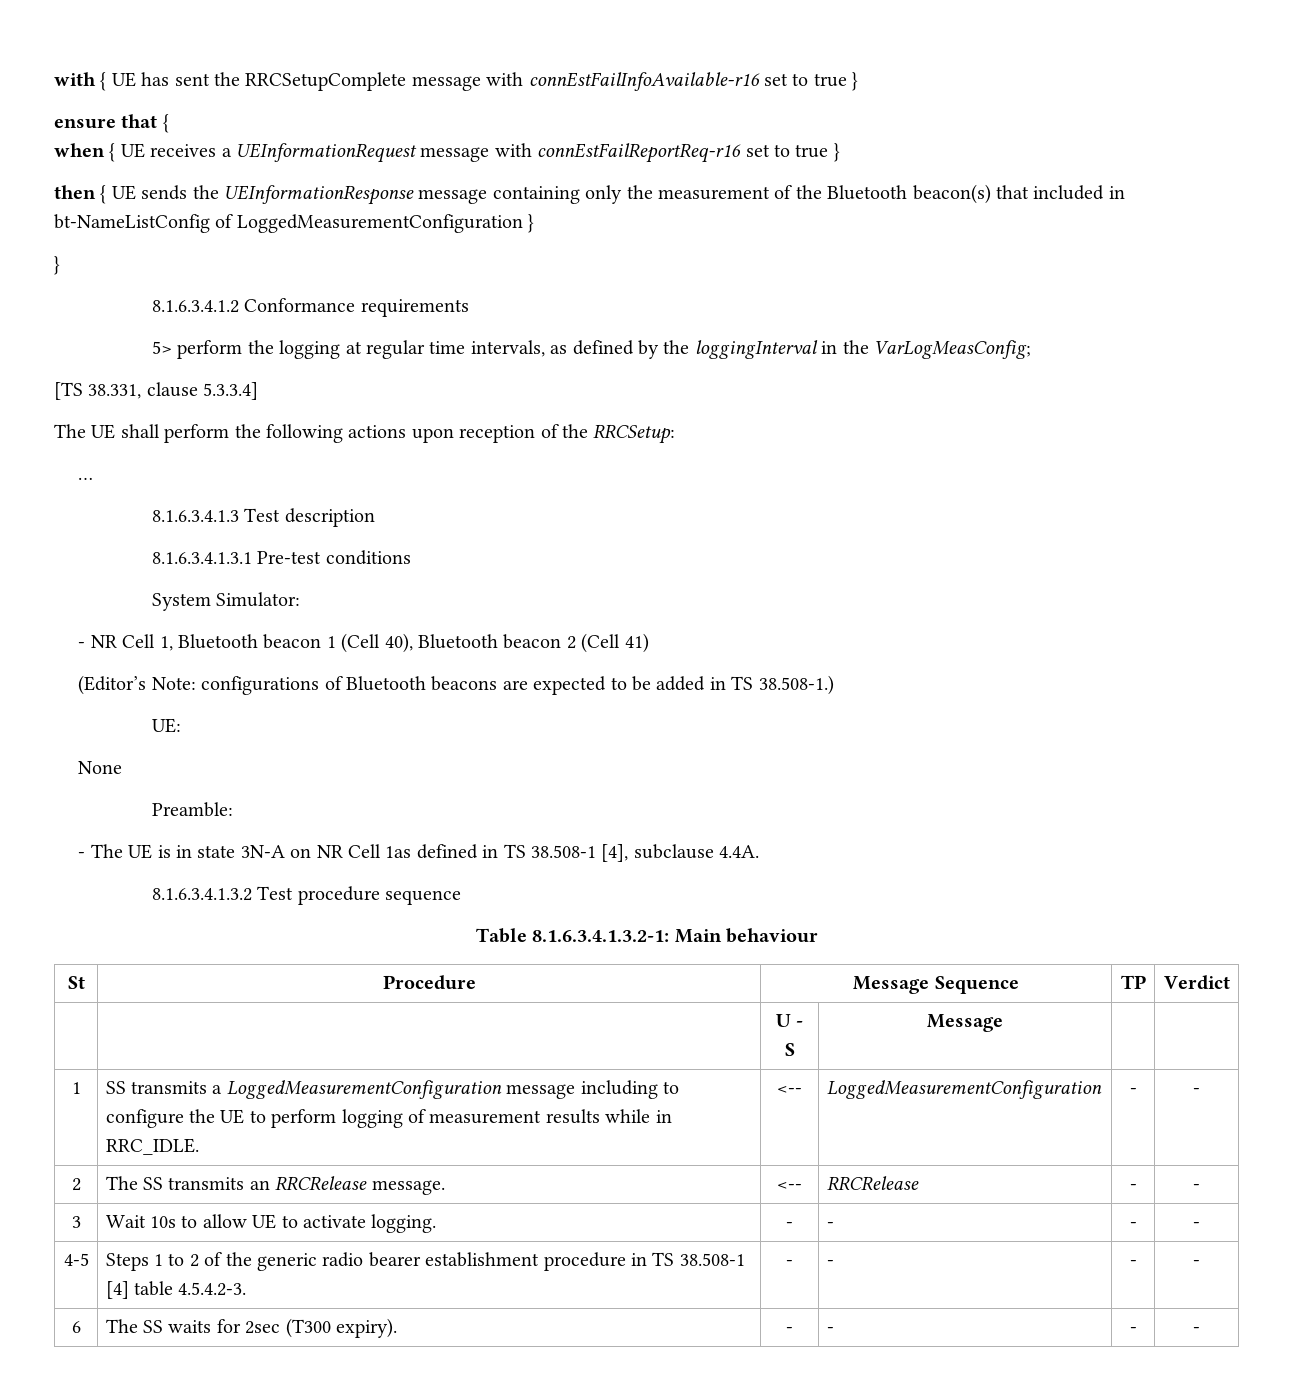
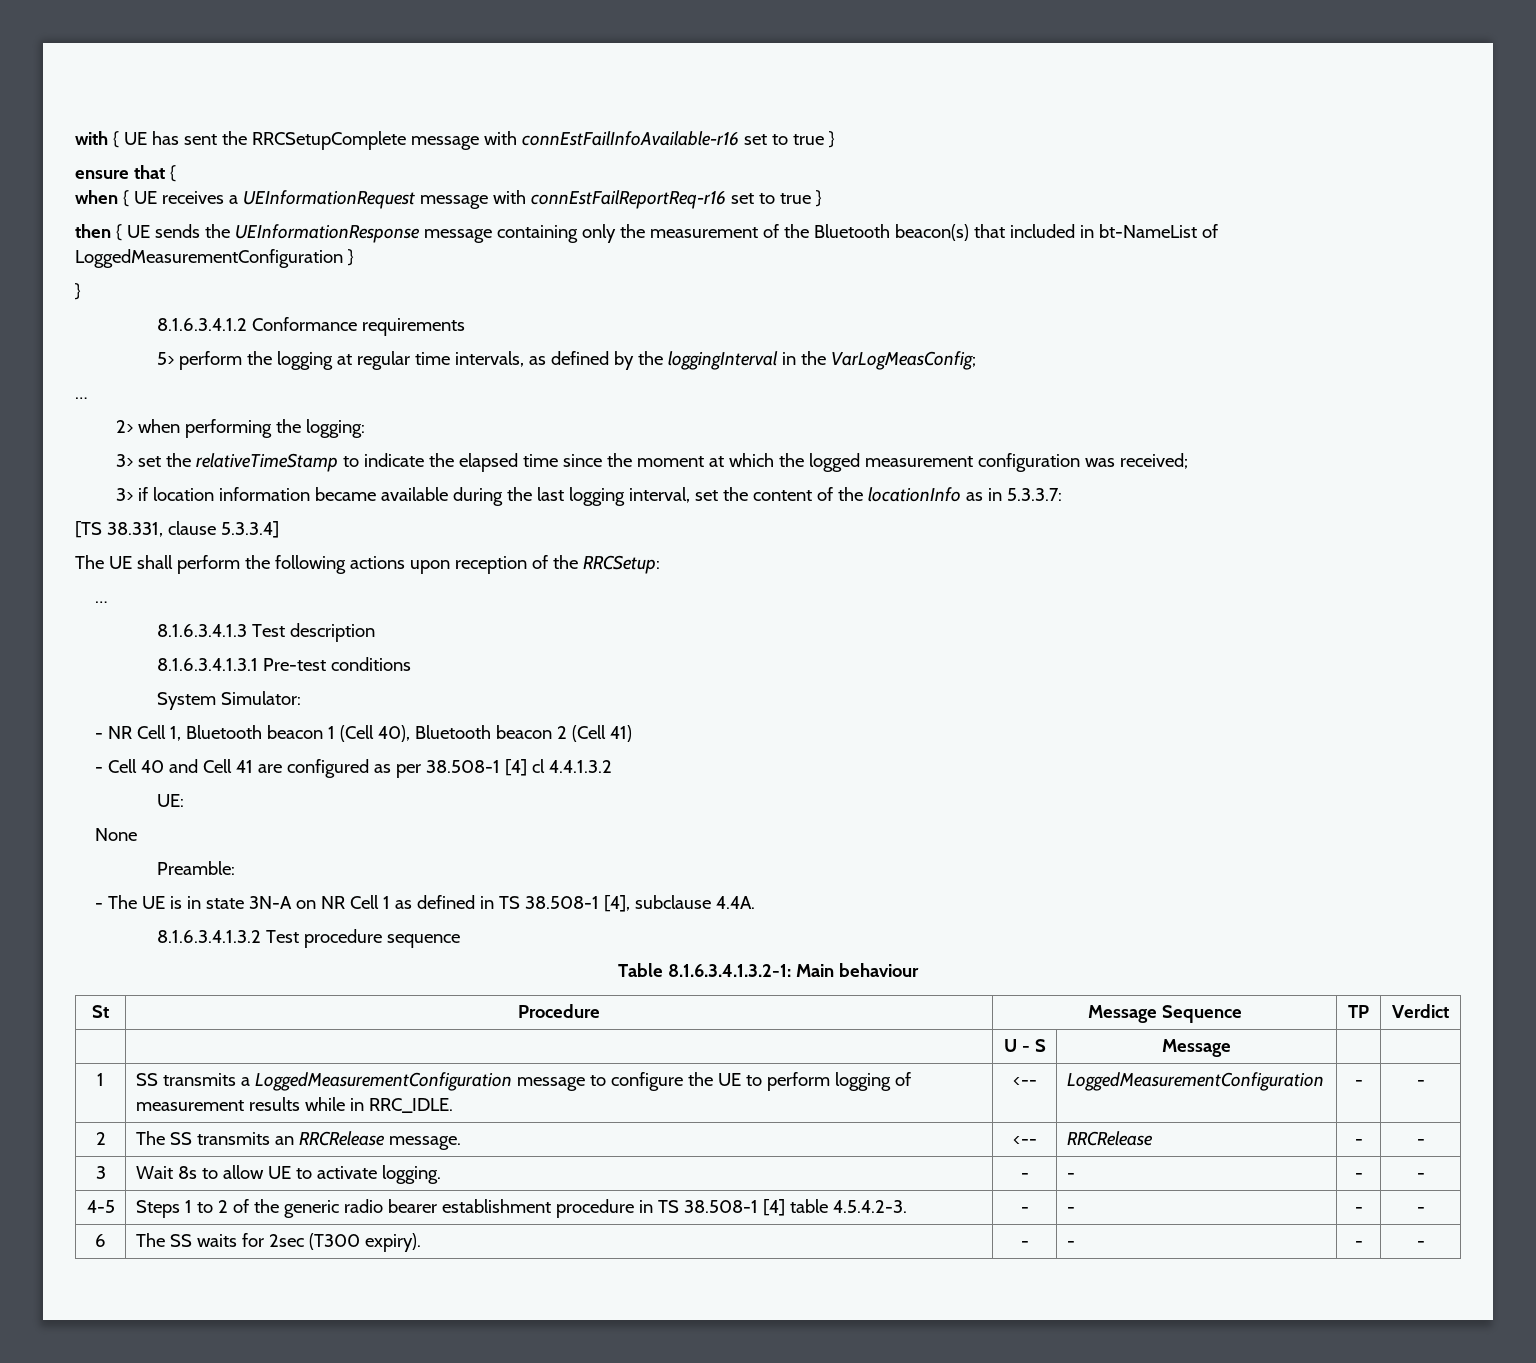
- then { UE sends the UEInformationResponse message containing only the measurement of the Bluetooth beacon(s) that included in bt-NameListConfig of LoggedMeasurementConfiguration }
+ then { UE sends the UEInformationResponse message containing only the measurement of the Bluetooth beacon(s) that included in bt-NameList of LoggedMeasurementConfiguration }
  5> perform the logging at regular time intervals, as defined by the loggingInterval in the VarLogMeasConfig;
+ …
+ 2> when performing the logging:
+ 3> set the relativeTimeStamp to indicate the elapsed time since the moment at which the logged measurement configuration was received;
+ 3> if location information became available during the last logging interval, set the content of the locationInfo as in 5.3.3.7:
- (Editor’s Note: configurations of Bluetooth beacons are expected to be added in TS 38.508-1.)
+ - Cell 40 and Cell 41 are configured as per 38.508-1 [4] cl 4.4.1.3.2
- - The UE is in state 3N-A on NR Cell 1as defined in TS 38.508-1 [4], subclause 4.4A.
+ - The UE is in state 3N-A on NR Cell 1 as defined in TS 38.508-1 [4], subclause 4.4A.
- 1 | SS transmits a LoggedMeasurementConfiguration message including to configure the UE to perform logging of measurement results while in RRC_IDLE. | <-- | LoggedMeasurementConfiguration | - | -
+ 1 | SS transmits a LoggedMeasurementConfiguration message to configure the UE to perform logging of measurement results while in RRC_IDLE. | <-- | LoggedMeasurementConfiguration | - | -
- 3 | Wait 10s to allow UE to activate logging. | - | - | - | -
+ 3 | Wait 8s to allow UE to activate logging. | - | - | - | -

